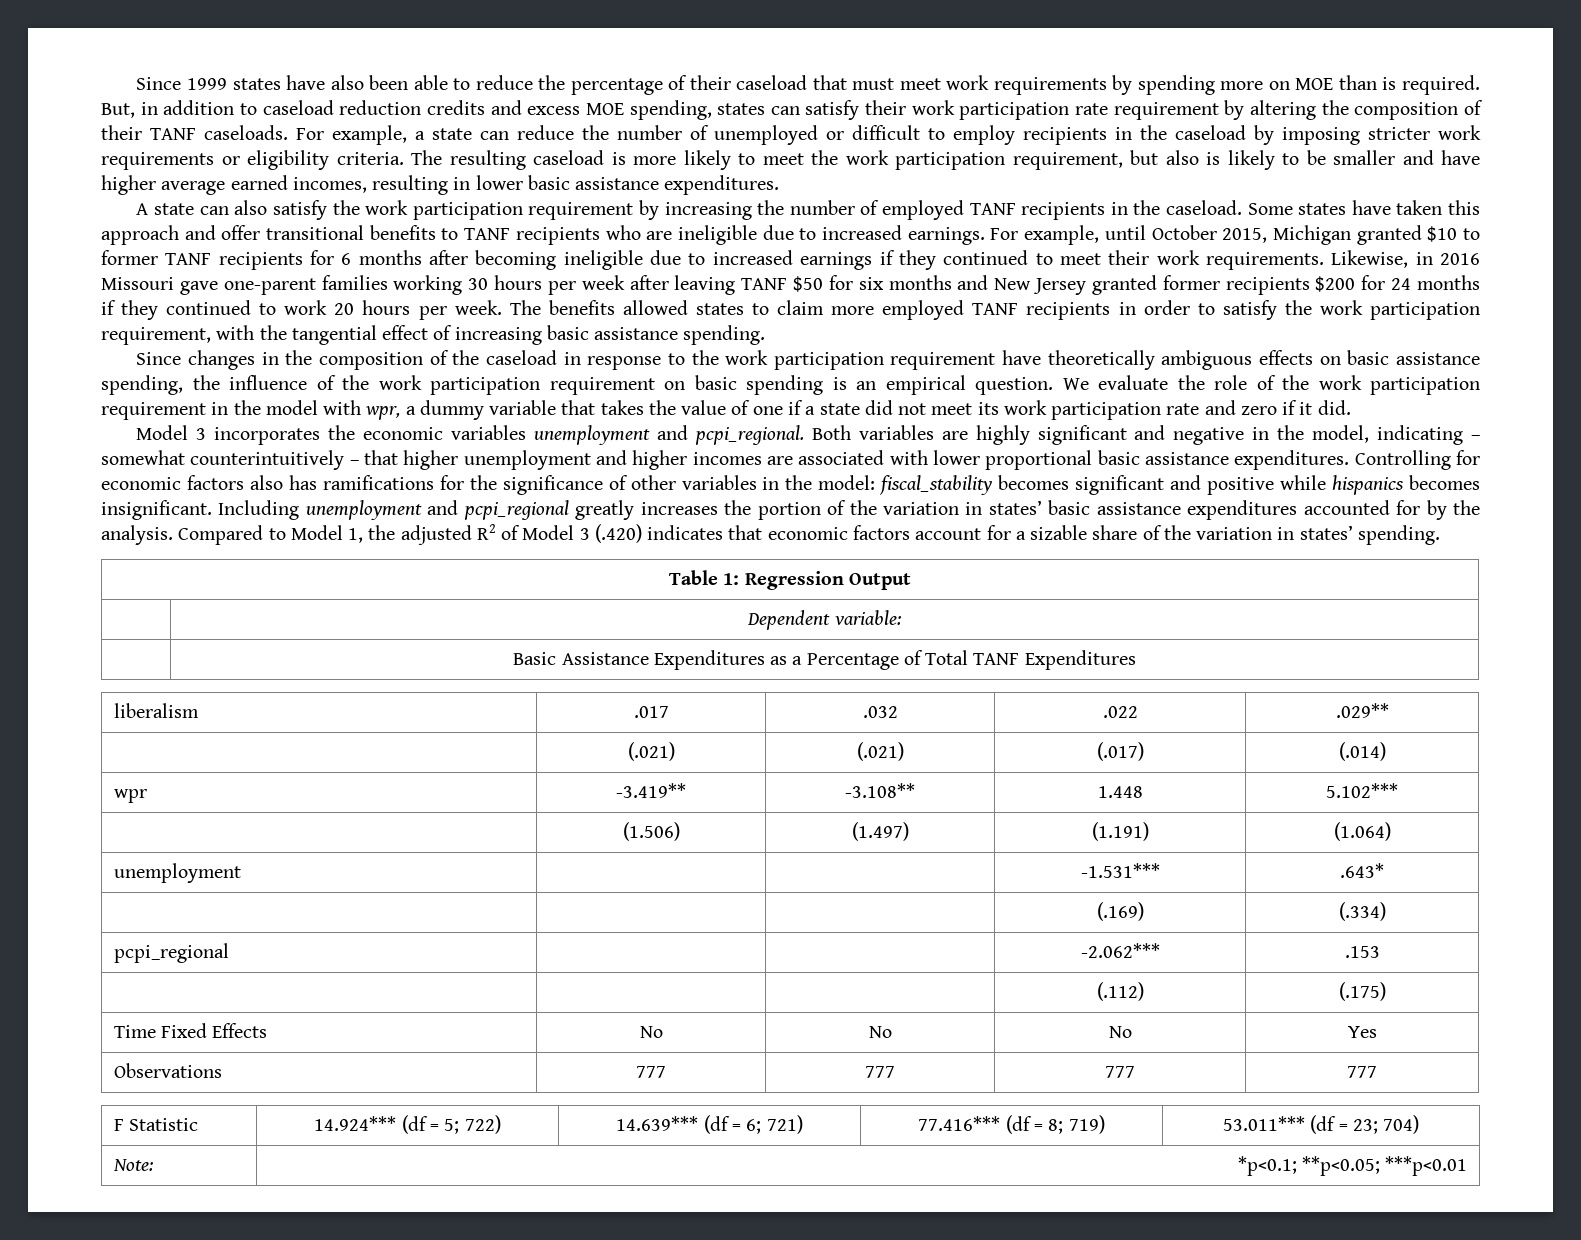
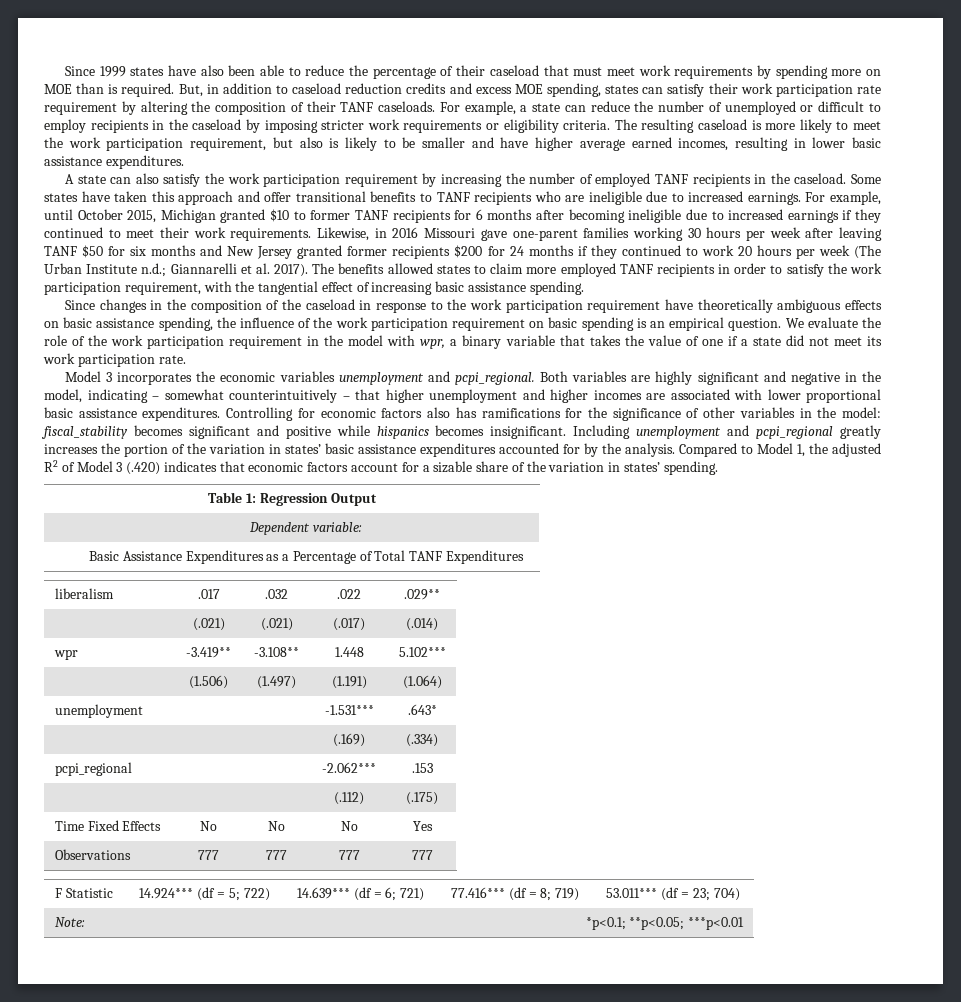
- Likewise, in 2016 Missouri gave one-parent families working 30 hours per week after leaving TANF $50 for six months and New Jersey granted former recipients $200 for 24 months if they continued to work 20 hours per week.
+ Likewise, in 2016 Missouri gave one-parent families working 30 hours per week after leaving TANF $50 for six months and New Jersey granted former recipients $200 for 24 months if they continued to work 20 hours per week (The Urban Institute n.d.; Giannarelli et al. 2017).
- We evaluate the role of the work participation requirement in the model with wpr, a dummy variable that takes the value of one if a state did not meet its work participation rate and zero if it did.
+ We evaluate the role of the work participation requirement in the model with wpr, a binary variable that takes the value of one if a state did not meet its work participation rate.

